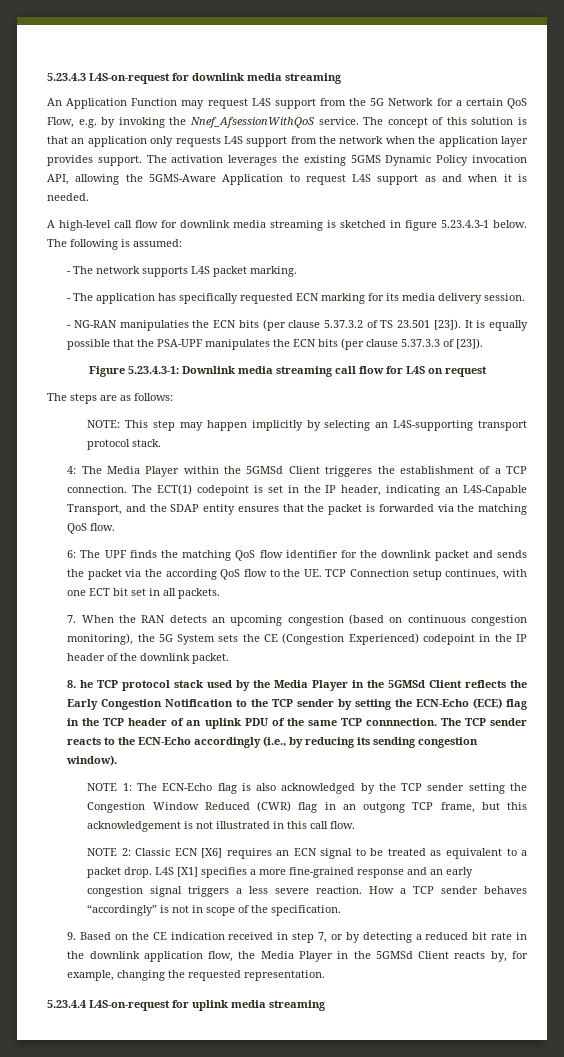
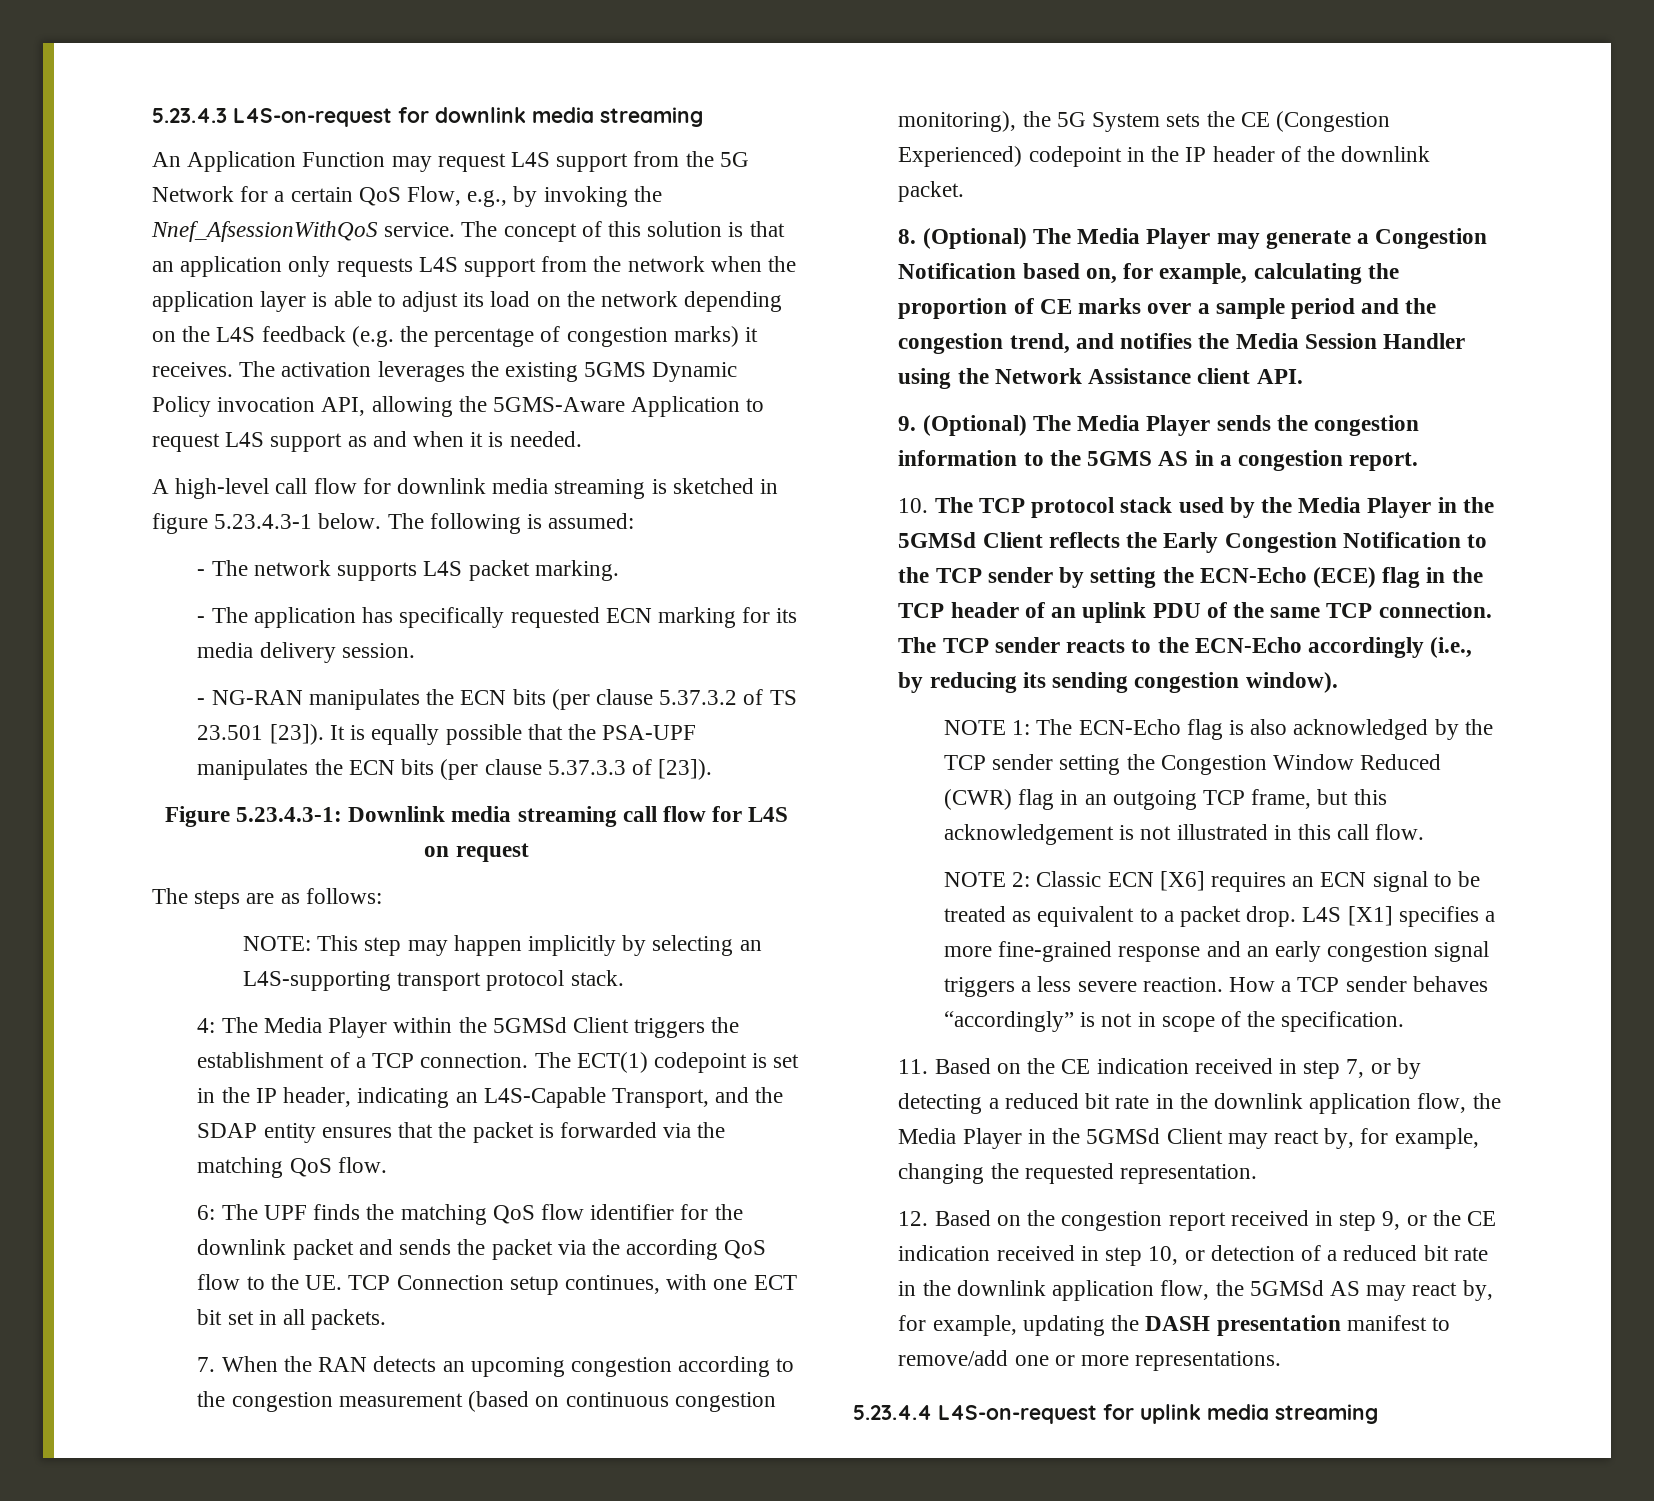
- An Application Function may request L4S support from the 5G Network for a certain QoS Flow, e.g. by invoking the Nnef_AfsessionWithQoS service.
+ An Application Function may request L4S support from the 5G Network for a certain QoS Flow, e.g., by invoking the Nnef_AfsessionWithQoS service.
- The concept of this solution is that an application only requests L4S support from the network when the application layer provides support.
+ The concept of this solution is that an application only requests L4S support from the network when the application layer is able to adjust its load on the network depending on the L4S feedback (e.g. the percentage of congestion marks) it receives.
- - NG-RAN manipulaties the ECN bits (per clause 5.37.3.2 of TS 23.501 [23]).
+ - NG-RAN manipulates the ECN bits (per clause 5.37.3.2 of TS 23.501 [23]).
- 4: The Media Player within the 5GMSd Client triggeres the establishment of a TCP connection.
+ 4: The Media Player within the 5GMSd Client triggers the establishment of a TCP connection.
- 7. When the RAN detects an upcoming congestion (based on continuous congestion monitoring), the 5G System sets the CE (Congestion Experienced) codepoint in the IP header of the downlink packet.
+ 7. When the RAN detects an upcoming congestion according to the congestion measurement (based on continuous congestion monitoring), the 5G System sets the CE (Congestion Experienced) codepoint in the IP header of the downlink packet.
- 8. he TCP protocol stack used by the Media Player in the 5GMSd Client reflects the Early Congestion Notification to the TCP sender by setting the ECN-Echo (ECE) flag in the TCP header of an uplink PDU of the same TCP connnection.
+ 8. (Optional) The Media Player may generate a Congestion Notification based on, for example, calculating the proportion of CE marks over a sample period and the congestion trend, and notifies the Media Session Handler using the Network Assistance client API.
+ 9. (Optional) The Media Player sends the congestion information to the 5GMS AS in a congestion report.
+ 10. The TCP protocol stack used by the Media Player in the 5GMSd Client reflects the Early Congestion Notification to the TCP sender by setting the ECN-Echo (ECE) flag in the TCP header of an uplink PDU of the same TCP connection.
- NOTE 1: The ECN-Echo flag is also acknowledged by the TCP sender setting the Congestion Window Reduced (CWR) flag in an outgong TCP frame, but this acknowledgement is not illustrated in this call flow.
+ NOTE 1: The ECN-Echo flag is also acknowledged by the TCP sender setting the Congestion Window Reduced (CWR) flag in an outgoing TCP frame, but this acknowledgement is not illustrated in this call flow.
- 9. Based on the CE indication received in step 7, or by detecting a reduced bit rate in the downlink application flow, the Media Player in the 5GMSd Client reacts by, for example, changing the requested representation.
+ 11. Based on the CE indication received in step 7, or by detecting a reduced bit rate in the downlink application flow, the Media Player in the 5GMSd Client may react by, for example, changing the requested representation.
+ 12. Based on the congestion report received in step 9, or the CE indication received in step 10, or detection of a reduced bit rate in the downlink application flow, the 5GMSd AS may react by, for example, updating the DASH presentation manifest to remove/add one or more representations.

